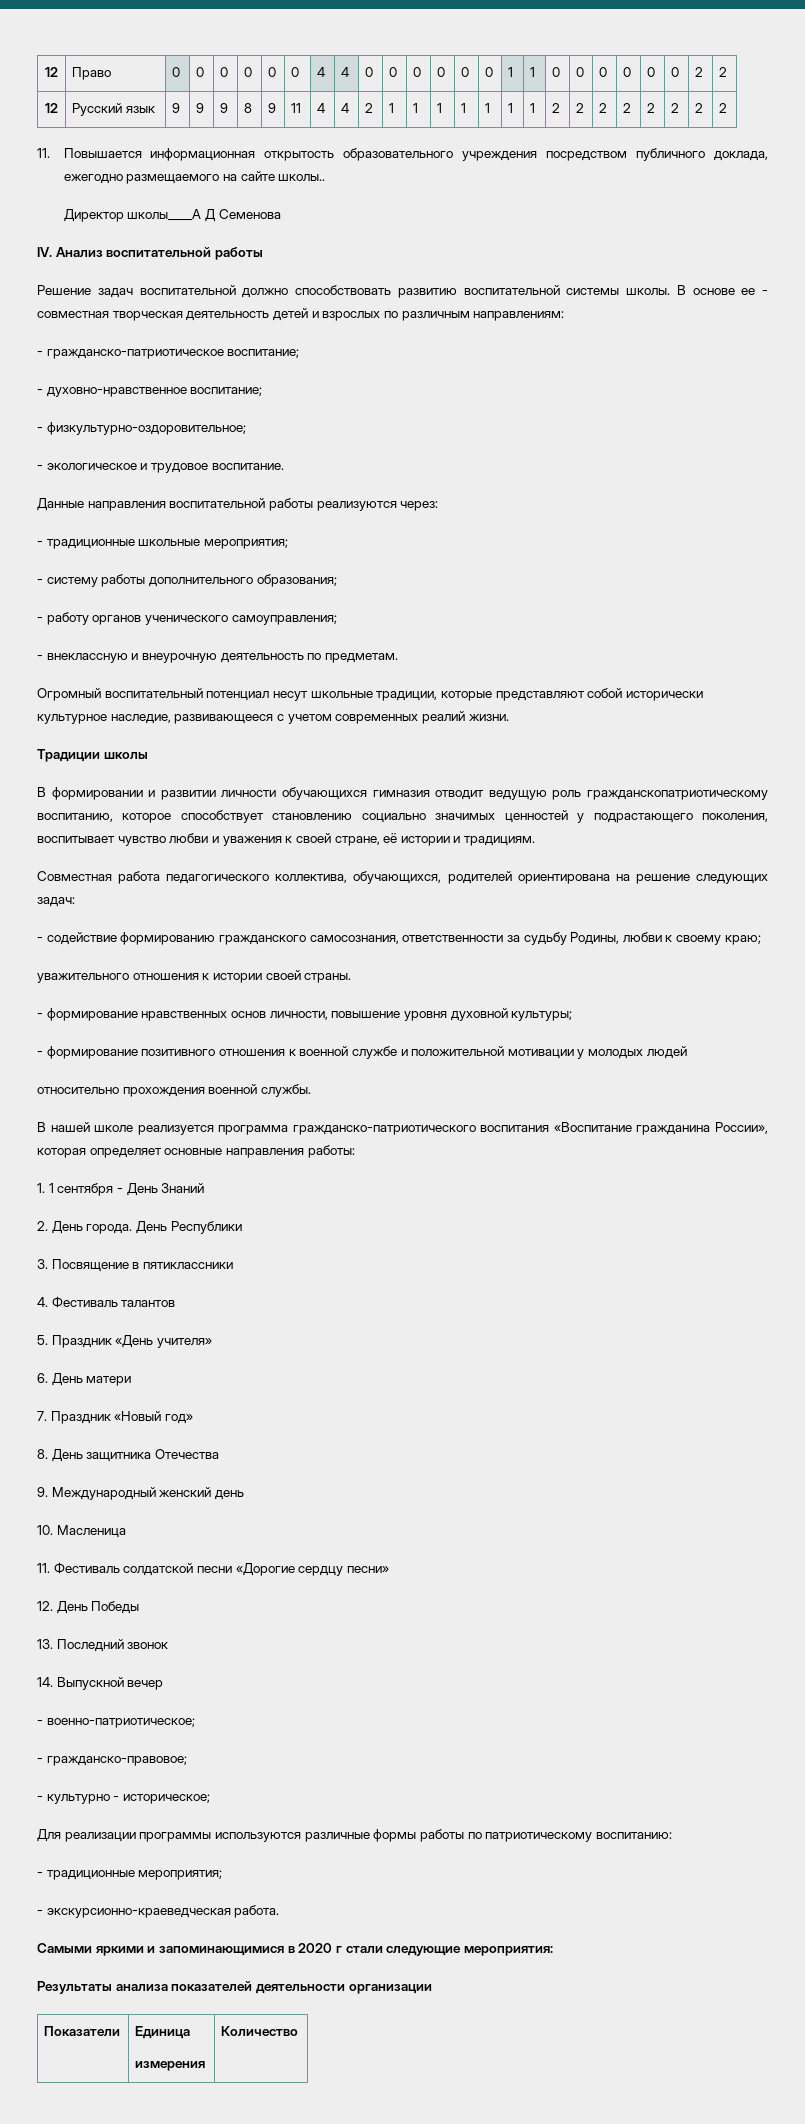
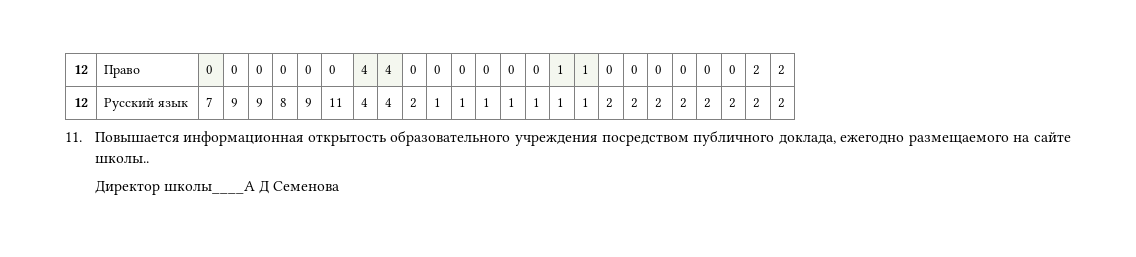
- 12 | Русский язык | 9 | 9 | 9 | 8 | 9 | 11 | 4 | 4 | 2 | 1 | 1 | 1 | 1 | 1 | 1 | 1 | 2 | 2 | 2 | 2 | 2 | 2 | 2 | 2
+ 12 | Русский язык | 7 | 9 | 9 | 8 | 9 | 11 | 4 | 4 | 2 | 1 | 1 | 1 | 1 | 1 | 1 | 1 | 2 | 2 | 2 | 2 | 2 | 2 | 2 | 2
- IV. Анализ воспитательной работы
- Решение задач воспитательной должно способствовать развитию воспитательной системы школы. В основе ее - совместная творческая деятельность детей и взрослых по различным направлениям:
- - гражданско-патриотическое воспитание;
- - духовно-нравственное воспитание;
- - физкультурно-оздоровительное;
- - экологическое и трудовое воспитание.
- Данные направления воспитательной работы реализуются через:
- - традиционные школьные мероприятия;
- - систему работы дополнительного образования;
- - работу органов ученического самоуправления;
- - внеклассную и внеурочную деятельность по предметам.
- Огромный воспитательный потенциал несут школьные традиции, которые представляют собой исторически культурное наследие, развивающееся с учетом современных реалий жизни.
- Традиции школы
- В формировании и развитии личности обучающихся гимназия отводит ведущую роль гражданскопатриотическому воспитанию, которое способствует становлению социально значимых ценностей у подрастающего поколения, воспитывает чувство любви и уважения к своей стране, её истории и традициям.
- Совместная работа педагогического коллектива, обучающихся, родителей ориентирована на решение следующих задач:
- - содействие формированию гражданского самосознания, ответственности за судьбу Родины, любви к своему краю;
- уважительного отношения к истории своей страны.
- - формирование нравственных основ личности, повышение уровня духовной культуры;
- - формирование позитивного отношения к военной службе и положительной мотивации у молодых людей
- относительно прохождения военной службы.
- В нашей школе реализуется программа гражданско-патриотического воспитания «Воспитание гражданина России», которая определяет основные направления работы:
- 1. 1 сентября - День Знаний
- 2. День города. День Республики
- 3. Посвящение в пятиклассники
- 4. Фестиваль талантов
- 5. Праздник «День учителя»
- 6. День матери
- 7. Праздник «Новый год»
- 8. День защитника Отечества
- 9. Международный женский день
- 10. Масленица
- 11. Фестиваль солдатской песни «Дорогие сердцу песни»
- 12. День Победы
- 13. Последний звонок
- 14. Выпускной вечер
- - военно-патриотическое;
- - гражданско-правовое;
- - культурно - историческое;
- Для реализации программы используются различные формы работы по патриотическому воспитанию:
- - традиционные мероприятия;
- - экскурсионно-краеведческая работа.
- Самыми яркими и запоминающимися в 2020 г стали следующие мероприятия:
- Результаты анализа показателей деятельности организации
- Показатели | Единица
- измерения | Количество

